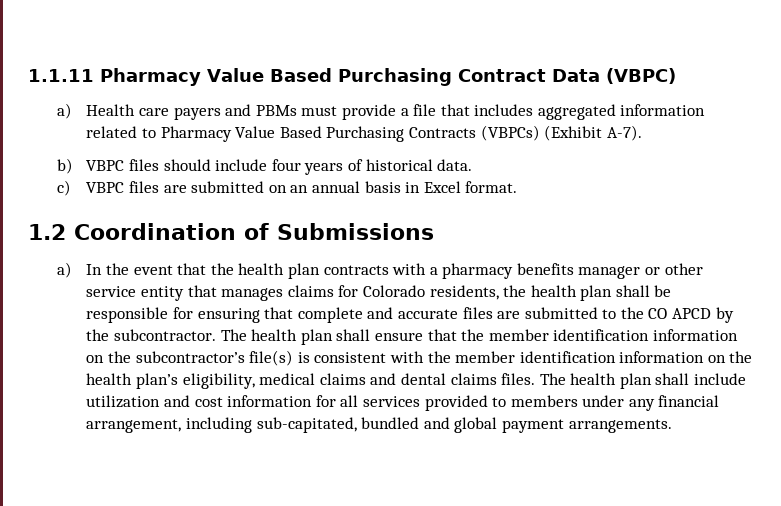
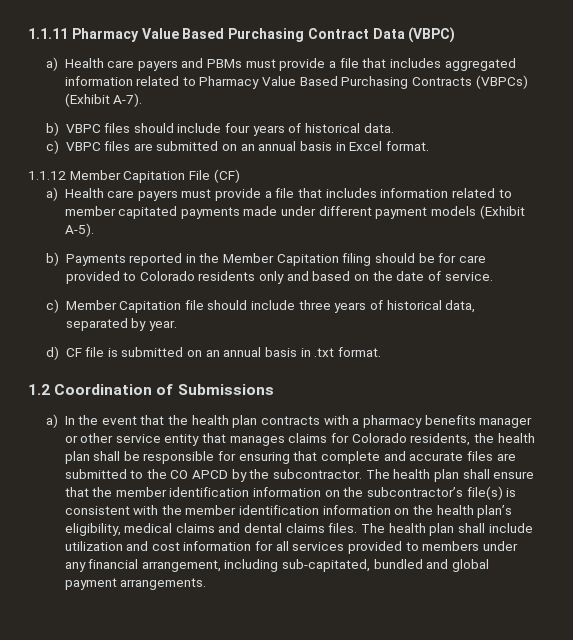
+ 1.1.12 Member Capitation File (CF)
+ a) Health care payers must provide a file that includes information related to member capitated payments made under different payment models (Exhibit A-5).
+ b) Payments reported in the Member Capitation filing should be for care provided to Colorado residents only and based on the date of service.
+ c) Member Capitation file should include three years of historical data, separated by year.
+ d) CF file is submitted on an annual basis in .txt format.

